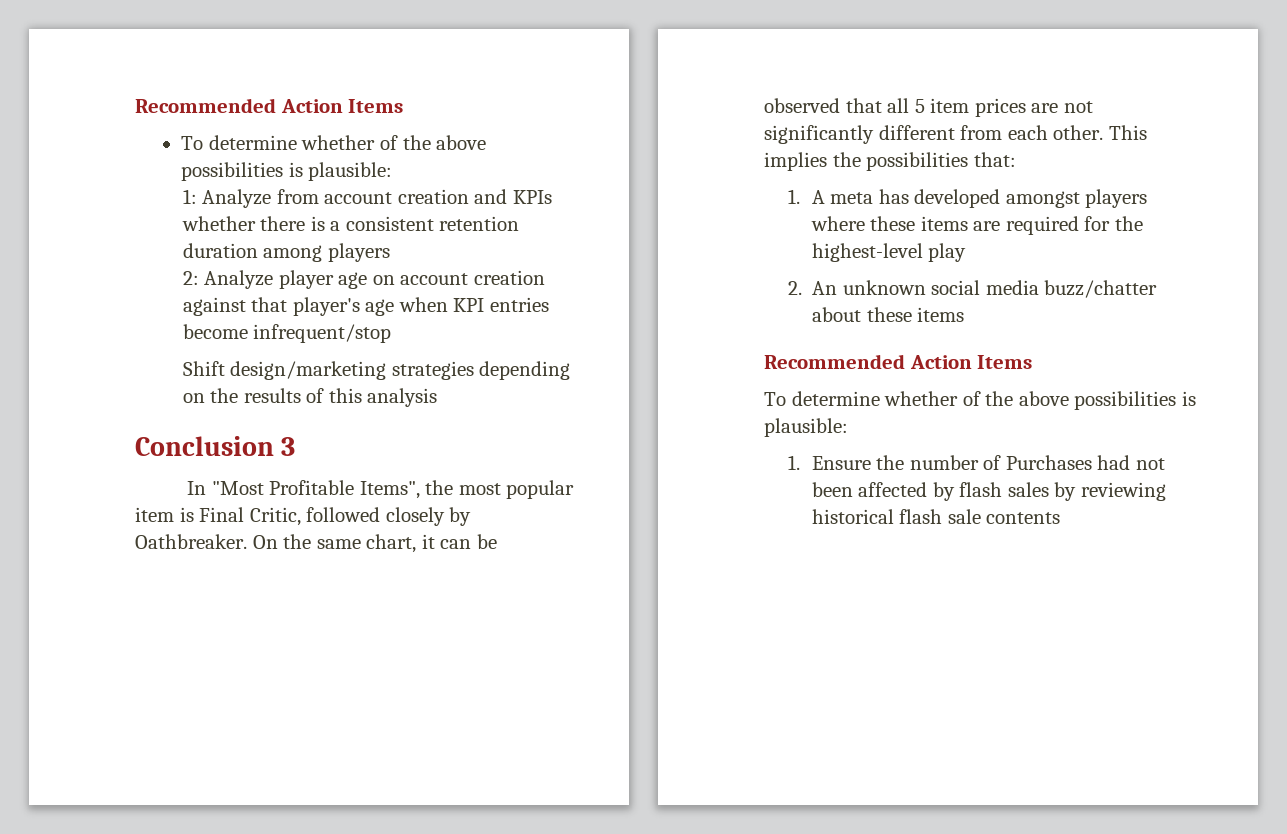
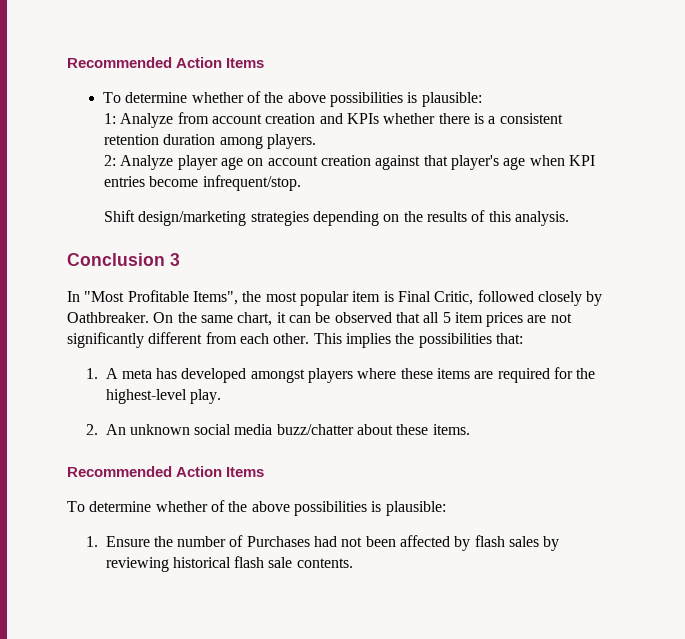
- 1: Analyze from account creation and KPIs whether there is a consistent retention duration among players
+ 1: Analyze from account creation and KPIs whether there is a consistent retention duration among players.
- 2: Analyze player age on account creation against that player's age when KPI entries become infrequent/stop
+ 2: Analyze player age on account creation against that player's age when KPI entries become infrequent/stop.
- Shift design/marketing strategies depending on the results of this analysis
+ Shift design/marketing strategies depending on the results of this analysis.
- 1. A meta has developed amongst players where these items are required for the highest-level play
+ 1. A meta has developed amongst players where these items are required for the highest-level play.
- 2. An unknown social media buzz/chatter about these items
+ 2. An unknown social media buzz/chatter about these items.
- 1. Ensure the number of Purchases had not been affected by flash sales by reviewing historical flash sale contents
+ 1. Ensure the number of Purchases had not been affected by flash sales by reviewing historical flash sale contents.

